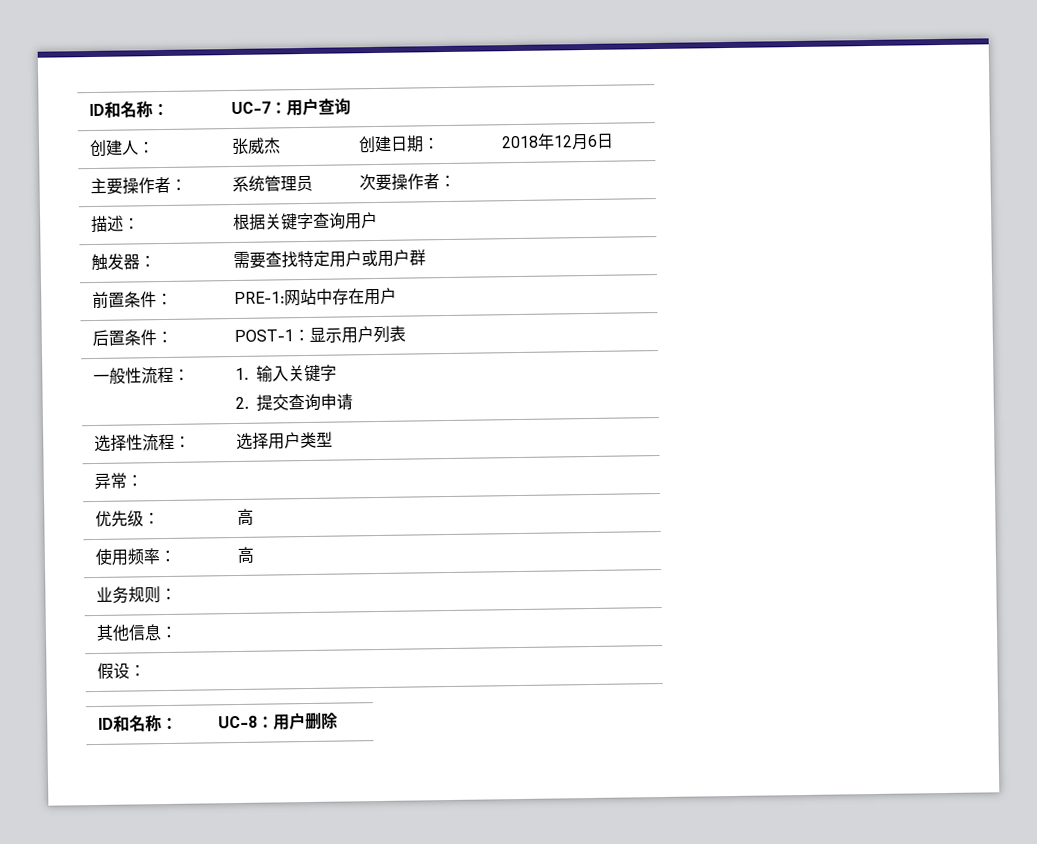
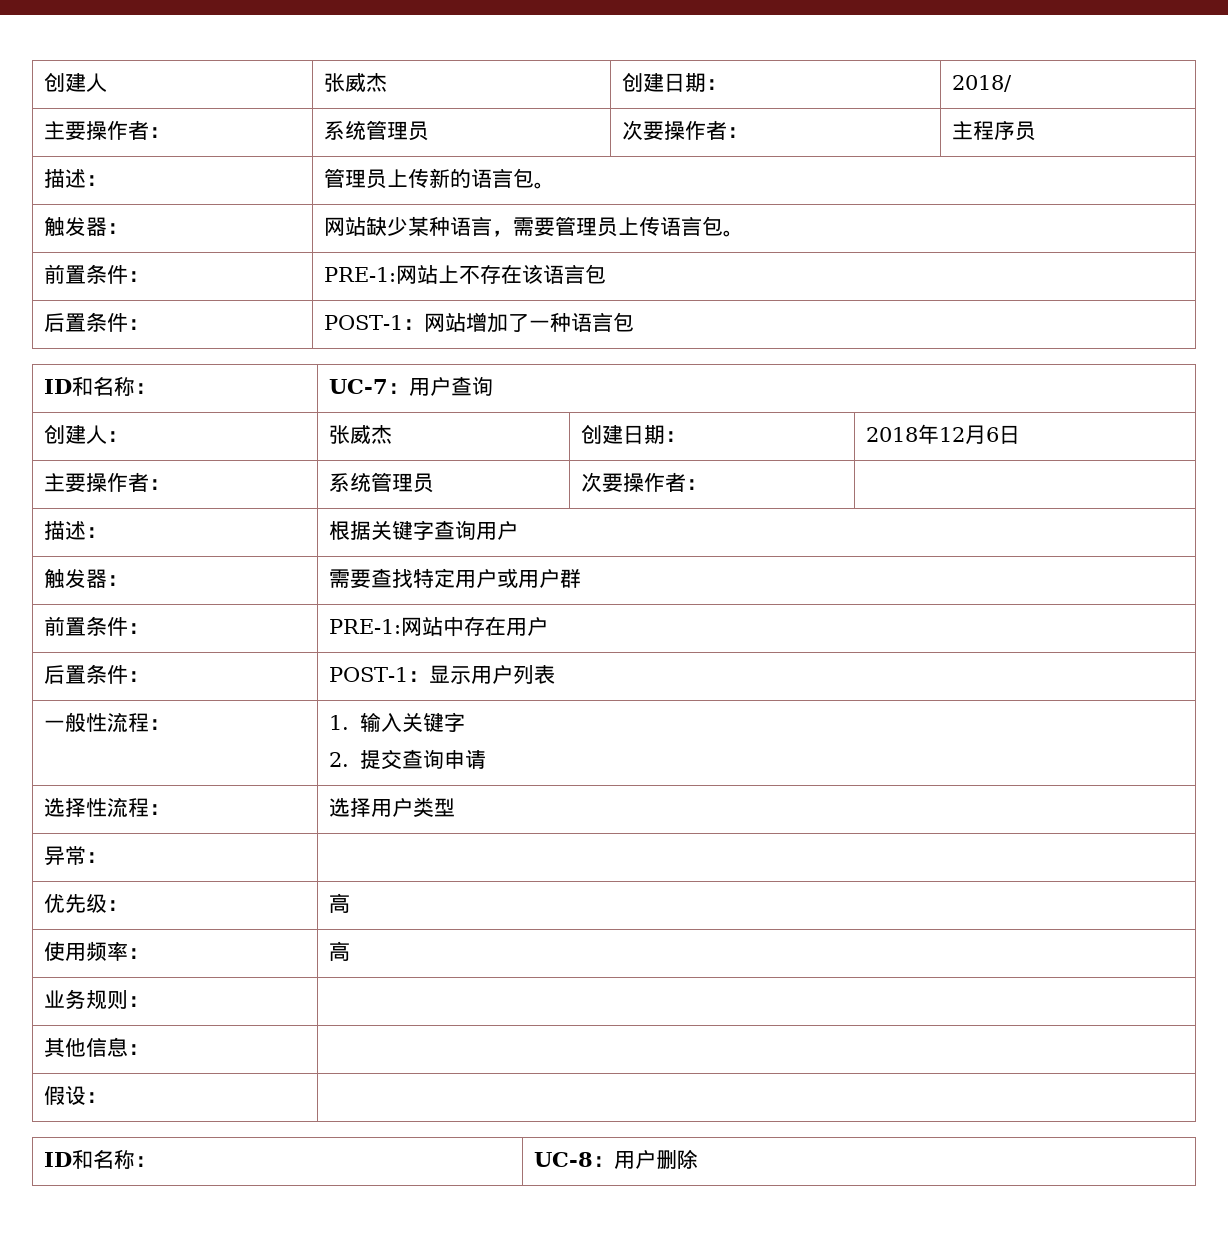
+ 创建人 | 张威杰 | 创建日期： | 2018/
+ 主要操作者： | 系统管理员 | 次要操作者： | 主程序员
+ 描述： | 管理员上传新的语言包。
+ 触发器： | 网站缺少某种语言，需要管理员上传语言包。
+ 前置条件： | PRE-1:网站上不存在该语言包
+ 后置条件： | POST-1：网站增加了一种语言包

